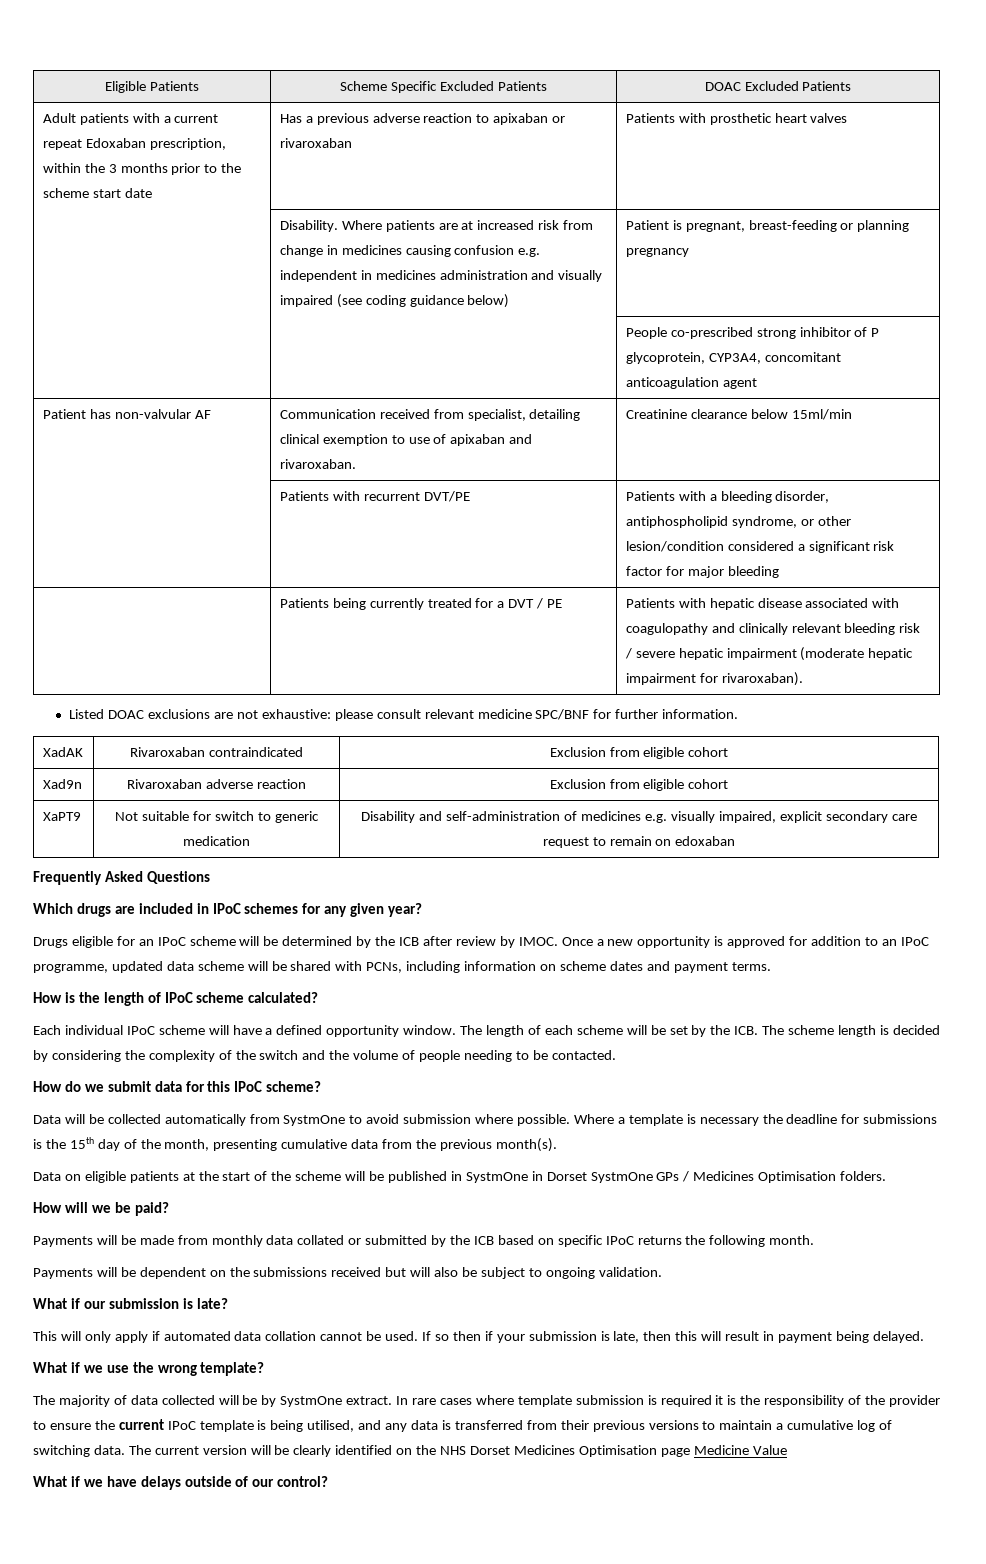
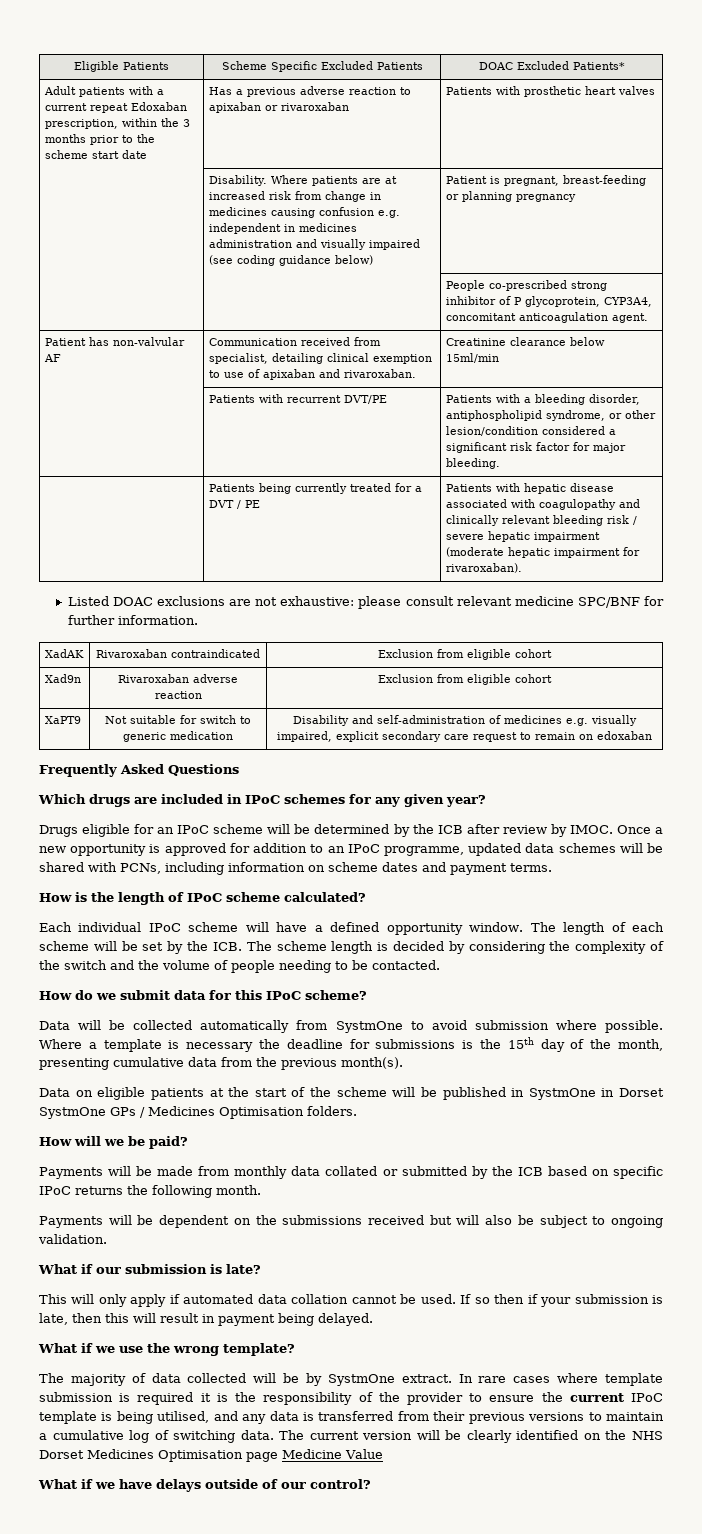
- Eligible Patients | Scheme Specific Excluded Patients | DOAC Excluded Patients
+ Eligible Patients | Scheme Specific Excluded Patients | DOAC Excluded Patients*
- | | People co-prescribed strong inhibitor of P glycoprotein, CYP3A4, concomitant anticoagulation agent
+ | | People co-prescribed strong inhibitor of P glycoprotein, CYP3A4, concomitant anticoagulation agent.
- | Patients with recurrent DVT/PE | Patients with a bleeding disorder, antiphospholipid syndrome, or other lesion/condition considered a significant risk factor for major bleeding
+ | Patients with recurrent DVT/PE | Patients with a bleeding disorder, antiphospholipid syndrome, or other lesion/condition considered a significant risk factor for major bleeding.
- Once a new opportunity is approved for addition to an IPoC programme, updated data scheme will be shared with PCNs, including information on scheme dates and payment terms.
+ Once a new opportunity is approved for addition to an IPoC programme, updated data schemes will be shared with PCNs, including information on scheme dates and payment terms.

